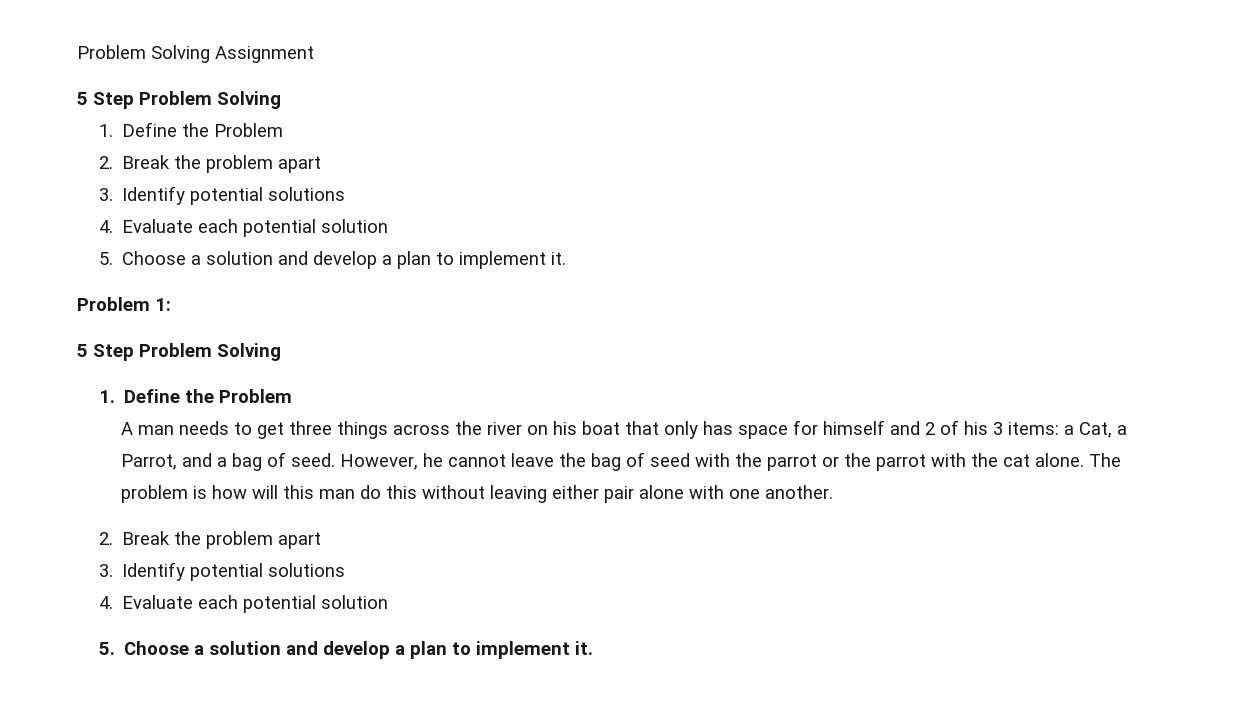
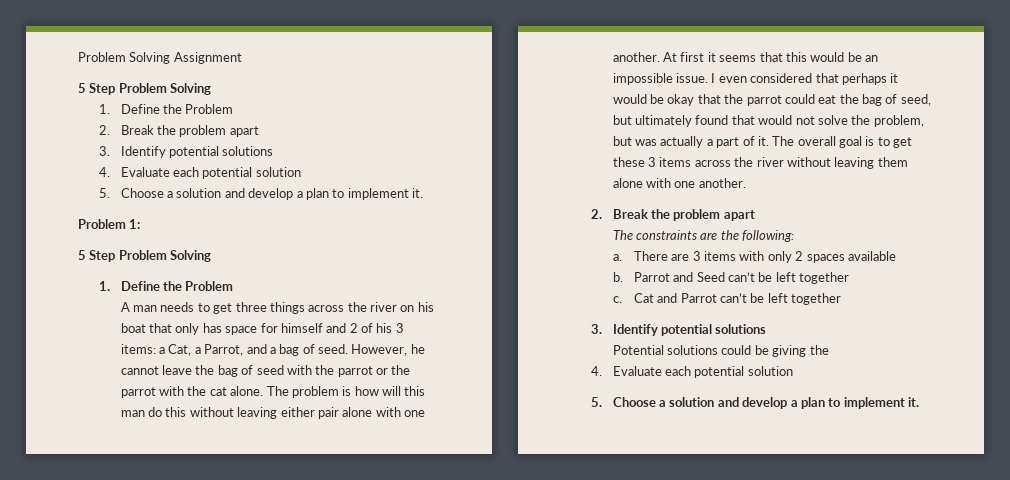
- The problem is how will this man do this without leaving either pair alone with one another.
+ The problem is how will this man do this without leaving either pair alone with one another. At first it seems that this would be an impossible issue. I even considered that perhaps it would be okay that the parrot could eat the bag of seed, but ultimately found that would not solve the problem, but was actually a part of it. The overall goal is to get these 3 items across the river without leaving them alone with one another.
  2. Break the problem apart
+ The constraints are the following:
+ a. There are 3 items with only 2 spaces available
+ b. Parrot and Seed can’t be left together
+ c. Cat and Parrot can’t be left together
  3. Identify potential solutions
+ Potential solutions could be giving the

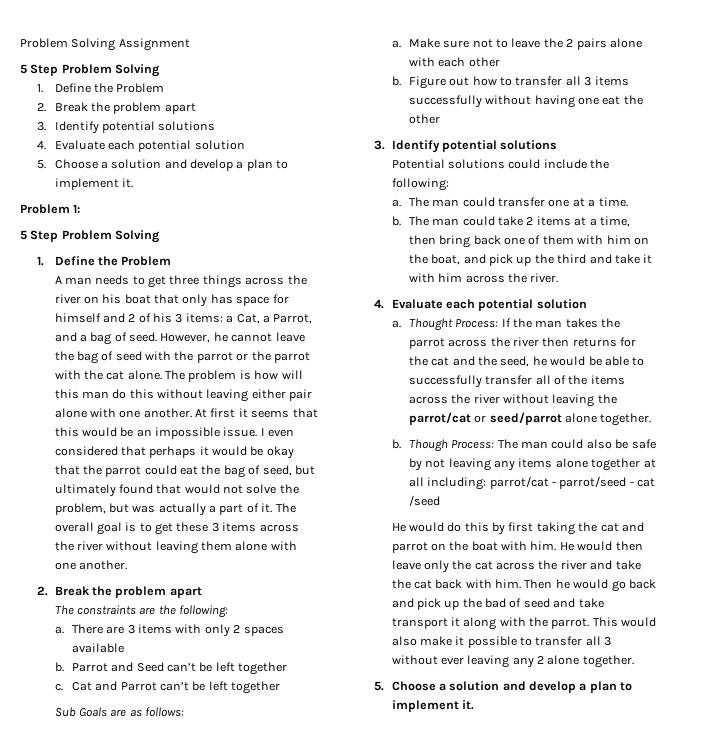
+ Sub Goals are as follows:
+ a. Make sure not to leave the 2 pairs alone with each other
+ b. Figure out how to transfer all 3 items successfully without having one eat the other
- Potential solutions could be giving the
+ Potential solutions could include the following:
+ a. The man could transfer one at a time.
+ b. The man could take 2 items at a time, then bring back one of them with him on the boat, and pick up the third and take it with him across the river.
  4. Evaluate each potential solution
+ a. Thought Process: If the man takes the parrot across the river then returns for the cat and the seed, he would be able to successfully transfer all of the items across the river without leaving the parrot/cat or seed/parrot alone together.
+ b. Though Process: The man could also be safe by not leaving any items alone together at all including: parrot/cat - parrot/seed - cat /seed
+ He would do this by first taking the cat and parrot on the boat with him. He would then leave only the cat across the river and take the cat back with him. Then he would go back and pick up the bad of seed and take transport it along with the parrot. This would also make it possible to transfer all 3 without ever leaving any 2 alone together.

